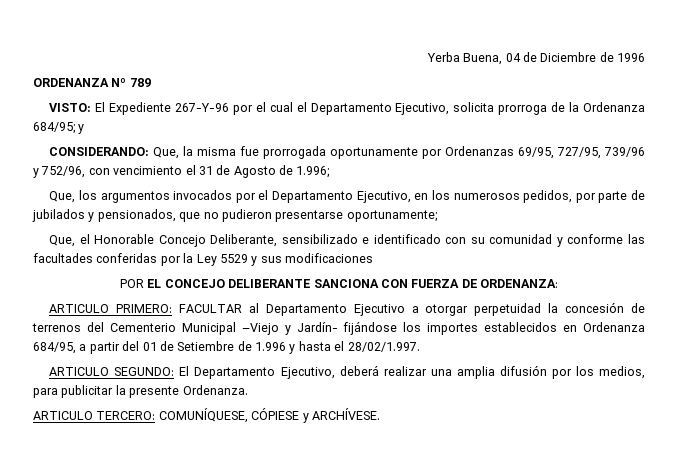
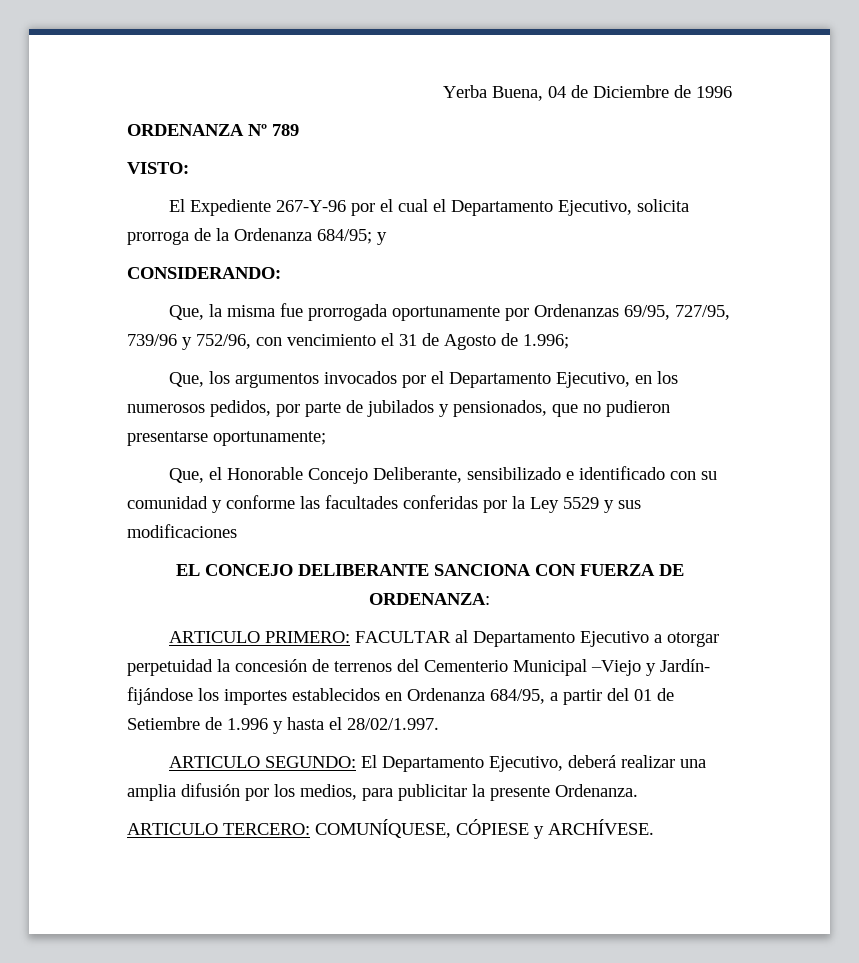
- VISTO: El Expediente 267-Y-96 por el cual el Departamento Ejecutivo, solicita prorroga de la Ordenanza 684/95; y
+ VISTO:
+ El Expediente 267-Y-96 por el cual el Departamento Ejecutivo, solicita prorroga de la Ordenanza 684/95; y
- CONSIDERANDO: Que, la misma fue prorrogada oportunamente por Ordenanzas 69/95, 727/95, 739/96 y 752/96, con vencimiento el 31 de Agosto de 1.996;
+ CONSIDERANDO:
+ Que, la misma fue prorrogada oportunamente por Ordenanzas 69/95, 727/95, 739/96 y 752/96, con vencimiento el 31 de Agosto de 1.996;
- POR EL CONCEJO DELIBERANTE SANCIONA CON FUERZA DE ORDENANZA:
+ EL CONCEJO DELIBERANTE SANCIONA CON FUERZA DE ORDENANZA:

